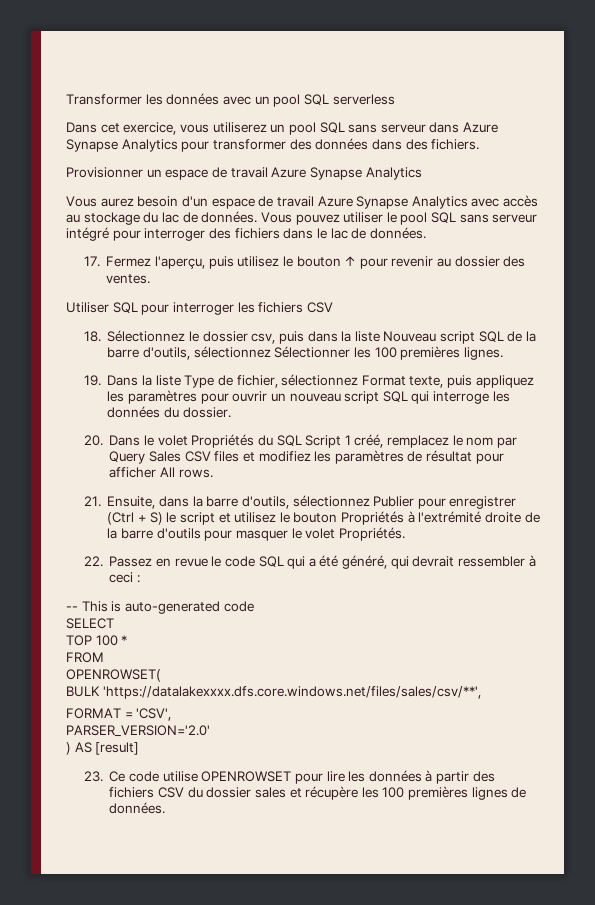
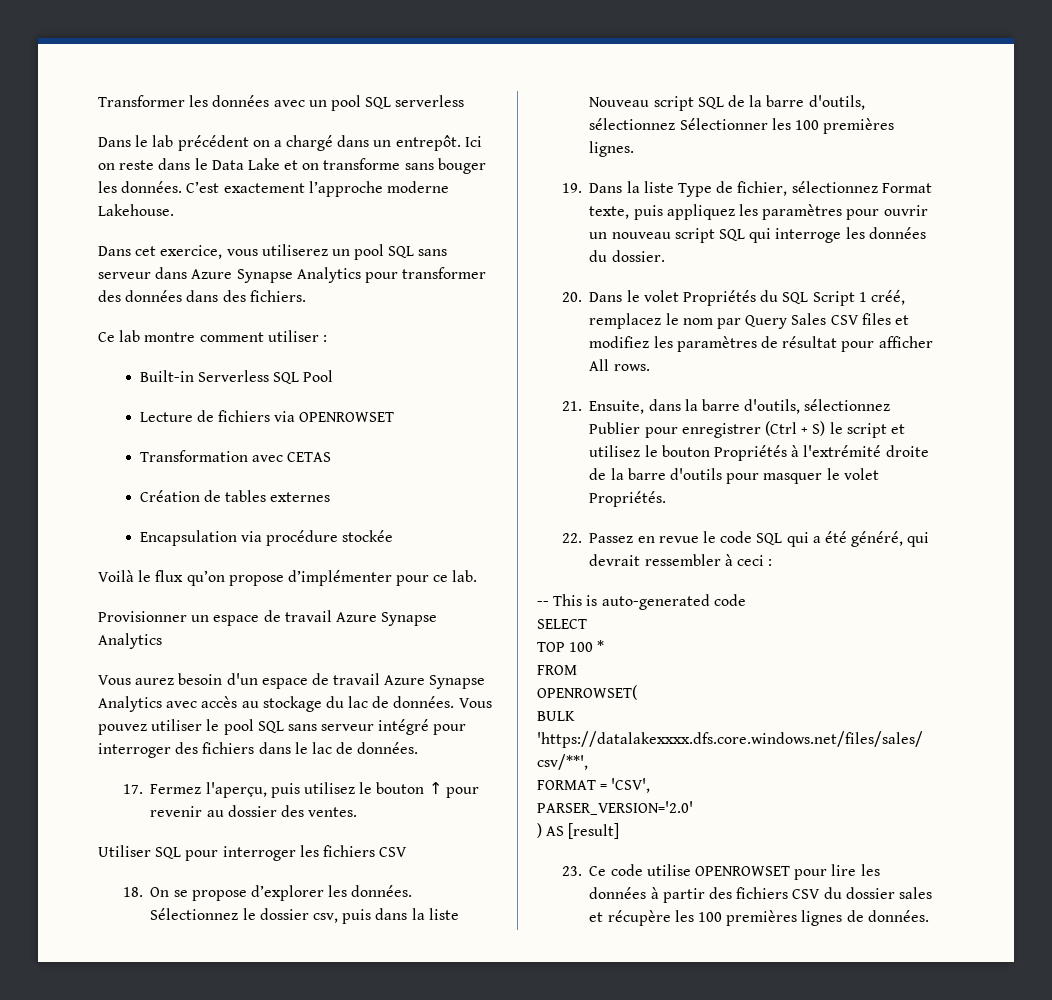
+ Dans le lab précédent on a chargé dans un entrepôt. Ici on reste dans le Data Lake et on transforme sans bouger les données. C’est exactement l’approche moderne Lakehouse.
+ Ce lab montre comment utiliser :
+ Built-in Serverless SQL Pool
+ Lecture de fichiers via OPENROWSET
+ Transformation avec CETAS
+ Création de tables externes
+ Encapsulation via procédure stockée
+ Voilà le flux qu’on propose d’implémenter pour ce lab.
- 18. Sélectionnez le dossier csv, puis dans la liste Nouveau script SQL de la barre d'outils, sélectionnez Sélectionner les 100 premières lignes.
+ 18. On se propose d’explorer les données. Sélectionnez le dossier csv, puis dans la liste Nouveau script SQL de la barre d'outils, sélectionnez Sélectionner les 100 premières lignes.

